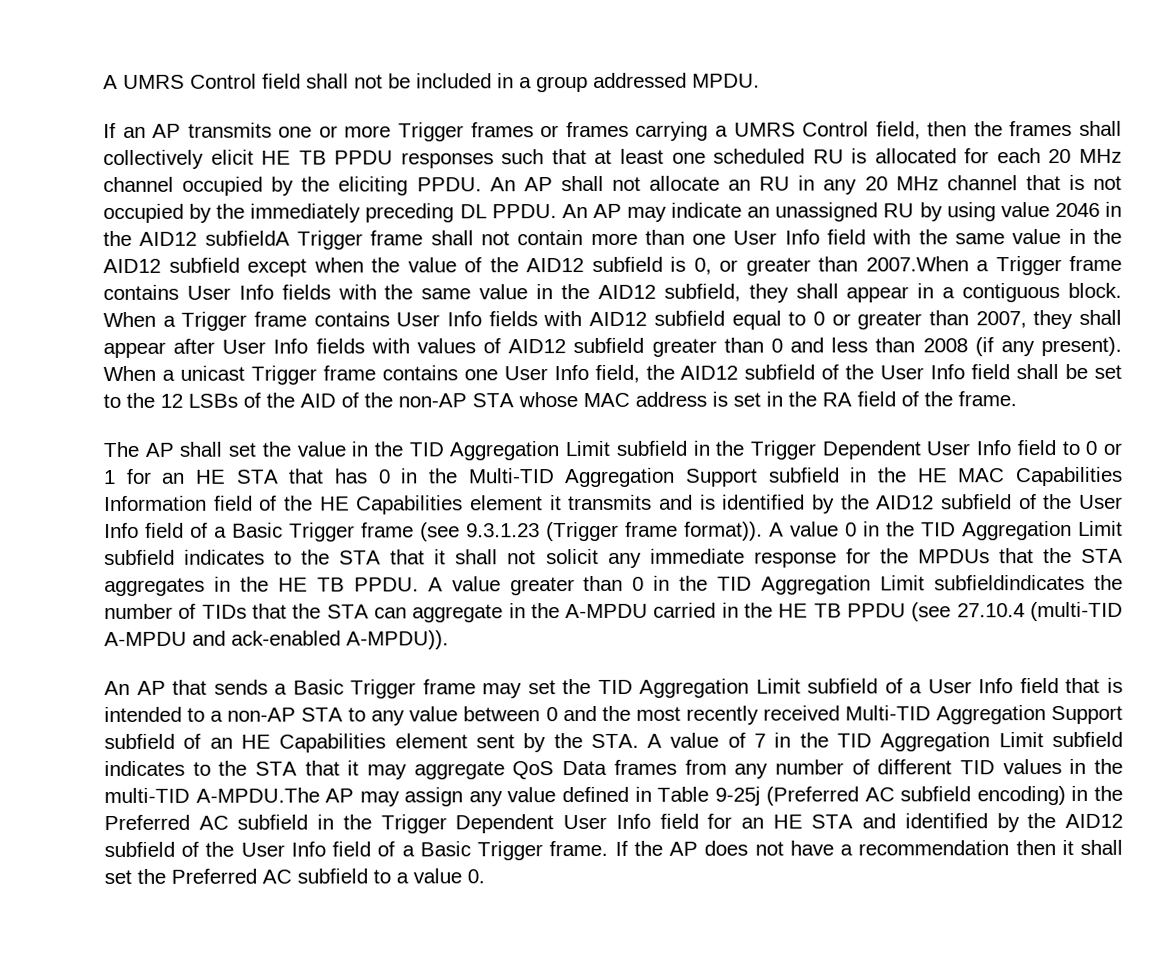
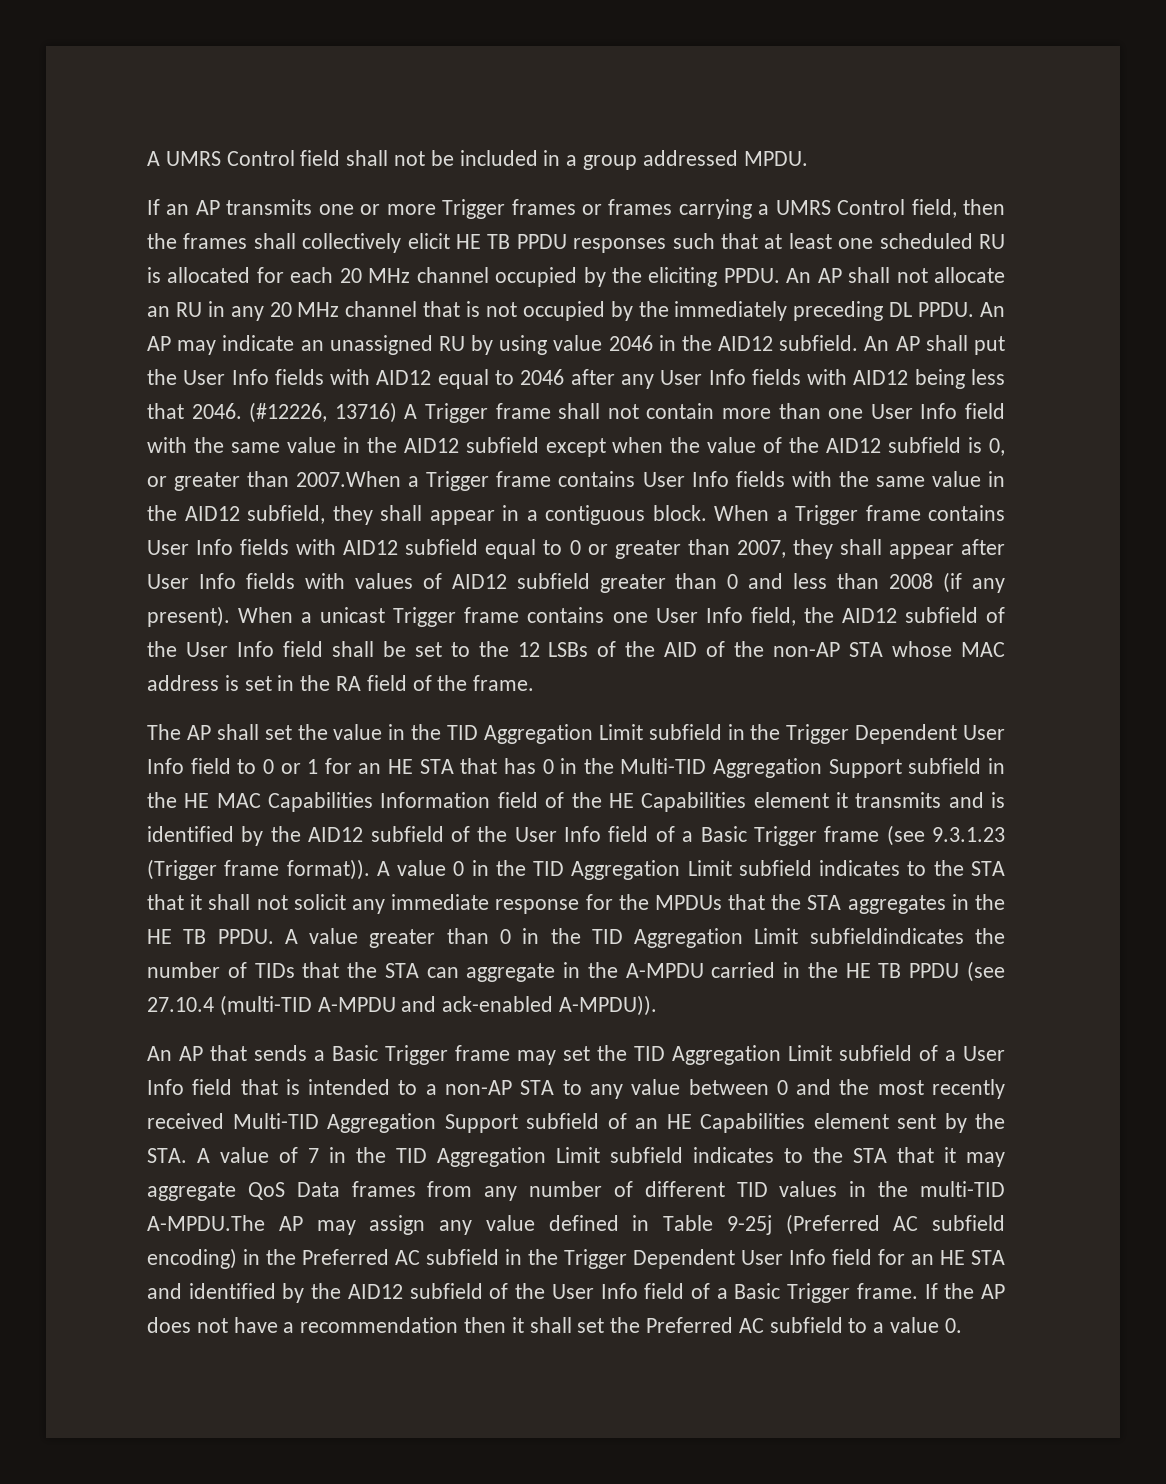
- An AP may indicate an unassigned RU by using value 2046 in the AID12 subfieldA Trigger frame shall not contain more than one User Info field with the same value in the AID12 subfield except when the value of the AID12 subfield is 0, or greater than 2007.When a Trigger frame contains User Info fields with the same value in the AID12 subfield, they shall appear in a contiguous block.
+ An AP may indicate an unassigned RU by using value 2046 in the AID12 subfield. An AP shall put the User Info fields with AID12 equal to 2046 after any User Info fields with AID12 being less that 2046. (#12226, 13716) A Trigger frame shall not contain more than one User Info field with the same value in the AID12 subfield except when the value of the AID12 subfield is 0, or greater than 2007.When a Trigger frame contains User Info fields with the same value in the AID12 subfield, they shall appear in a contiguous block.

